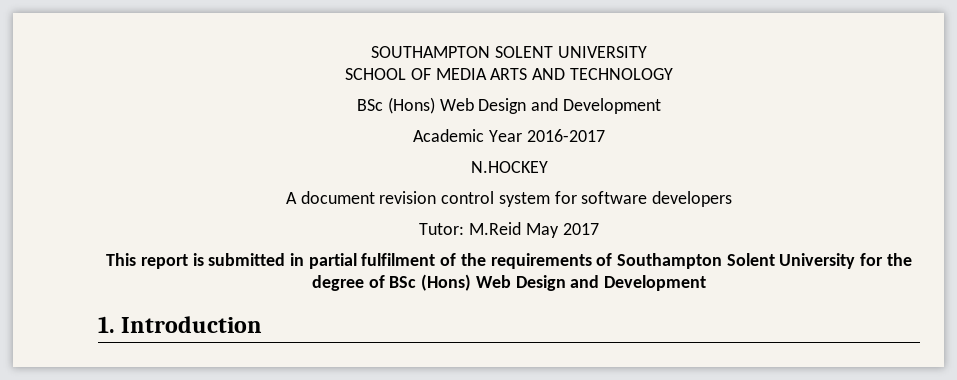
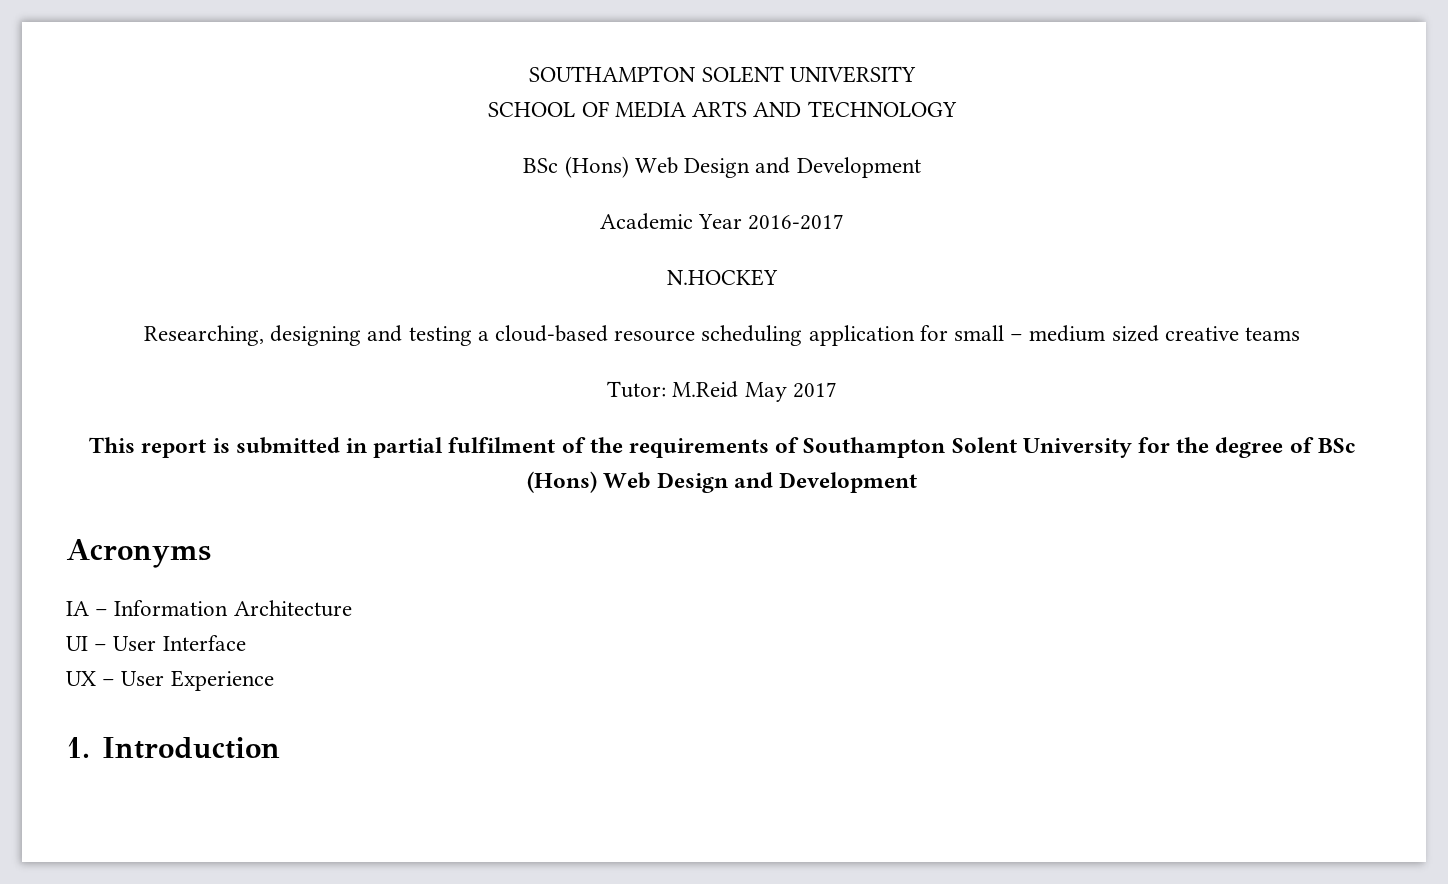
- A document revision control system for software developers
+ Researching, designing and testing a cloud-based resource scheduling application for small – medium sized creative teams
+ Acronyms
+ IA – Information Architecture
+ UI – User Interface
+ UX – User Experience

